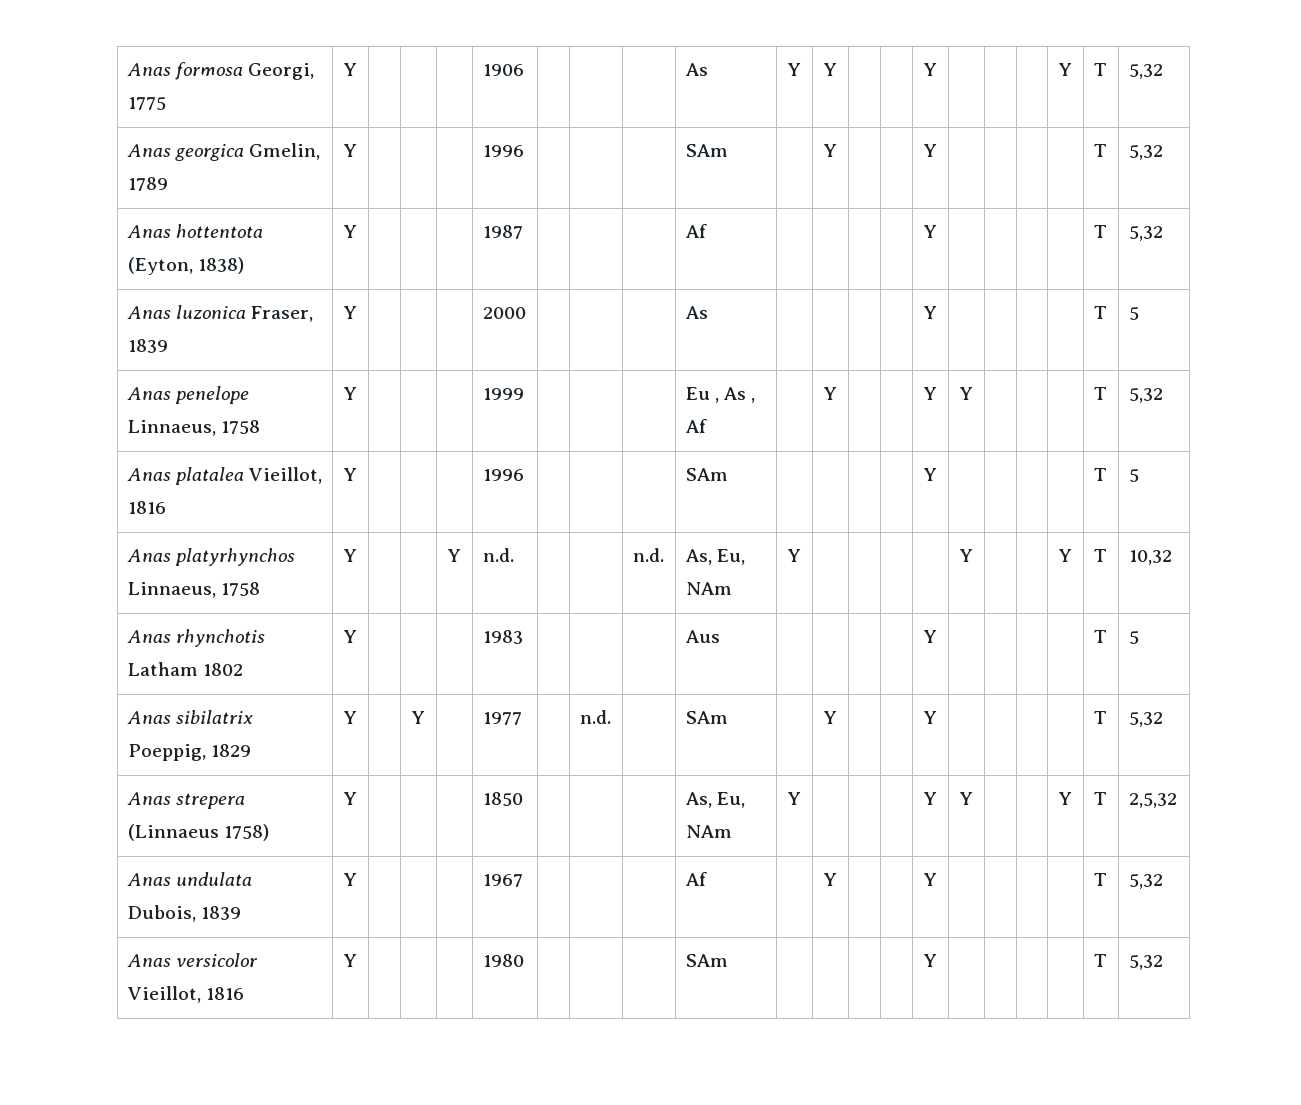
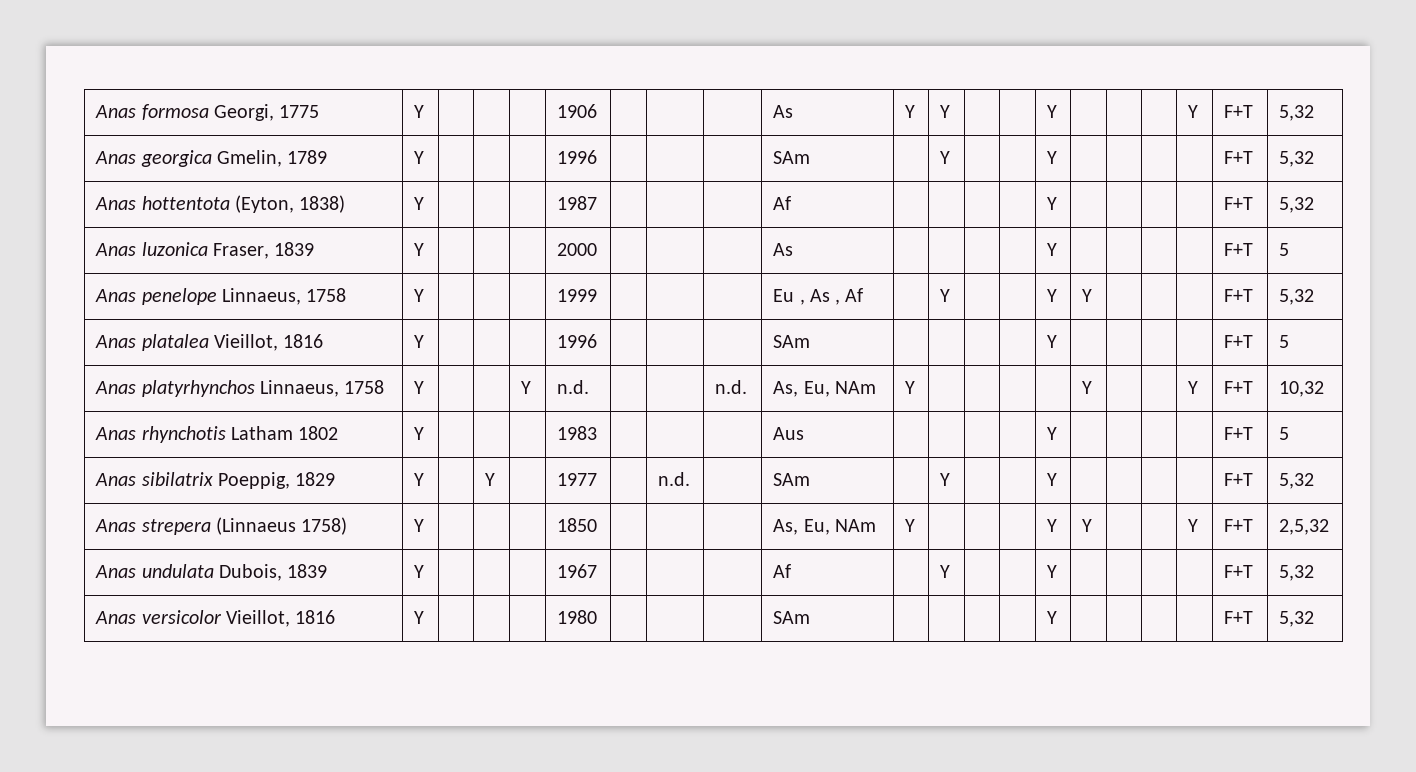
- Anas formosa Georgi, 1775 | Y | | | | 1906 | | | | As | Y | Y | | | Y | | | | Y | T | 5,32
+ Anas formosa Georgi, 1775 | Y | | | | 1906 | | | | As | Y | Y | | | Y | | | | Y | F+T | 5,32
- Anas georgica Gmelin, 1789 | Y | | | | 1996 | | | | SAm | | Y | | | Y | | | | | T | 5,32
+ Anas georgica Gmelin, 1789 | Y | | | | 1996 | | | | SAm | | Y | | | Y | | | | | F+T | 5,32
- Anas hottentota (Eyton, 1838) | Y | | | | 1987 | | | | Af | | | | | Y | | | | | T | 5,32
+ Anas hottentota (Eyton, 1838) | Y | | | | 1987 | | | | Af | | | | | Y | | | | | F+T | 5,32
- Anas luzonica Fraser, 1839 | Y | | | | 2000 | | | | As | | | | | Y | | | | | T | 5
+ Anas luzonica Fraser, 1839 | Y | | | | 2000 | | | | As | | | | | Y | | | | | F+T | 5
- Anas penelope Linnaeus, 1758 | Y | | | | 1999 | | | | Eu , As , Af | | Y | | | Y | Y | | | | T | 5,32
+ Anas penelope Linnaeus, 1758 | Y | | | | 1999 | | | | Eu , As , Af | | Y | | | Y | Y | | | | F+T | 5,32
- Anas platalea Vieillot, 1816 | Y | | | | 1996 | | | | SAm | | | | | Y | | | | | T | 5
+ Anas platalea Vieillot, 1816 | Y | | | | 1996 | | | | SAm | | | | | Y | | | | | F+T | 5
- Anas platyrhynchos Linnaeus, 1758 | Y | | | Y | n.d. | | | n.d. | As, Eu, NAm | Y | | | | | Y | | | Y | T | 10,32
+ Anas platyrhynchos Linnaeus, 1758 | Y | | | Y | n.d. | | | n.d. | As, Eu, NAm | Y | | | | | Y | | | Y | F+T | 10,32
- Anas rhynchotis Latham 1802 | Y | | | | 1983 | | | | Aus | | | | | Y | | | | | T | 5
+ Anas rhynchotis Latham 1802 | Y | | | | 1983 | | | | Aus | | | | | Y | | | | | F+T | 5
- Anas sibilatrix Poeppig, 1829 | Y | | Y | | 1977 | | n.d. | | SAm | | Y | | | Y | | | | | T | 5,32
+ Anas sibilatrix Poeppig, 1829 | Y | | Y | | 1977 | | n.d. | | SAm | | Y | | | Y | | | | | F+T | 5,32
- Anas strepera (Linnaeus 1758) | Y | | | | 1850 | | | | As, Eu, NAm | Y | | | | Y | Y | | | Y | T | 2,5,32
+ Anas strepera (Linnaeus 1758) | Y | | | | 1850 | | | | As, Eu, NAm | Y | | | | Y | Y | | | Y | F+T | 2,5,32
- Anas undulata Dubois, 1839 | Y | | | | 1967 | | | | Af | | Y | | | Y | | | | | T | 5,32
+ Anas undulata Dubois, 1839 | Y | | | | 1967 | | | | Af | | Y | | | Y | | | | | F+T | 5,32
- Anas versicolor Vieillot, 1816 | Y | | | | 1980 | | | | SAm | | | | | Y | | | | | T | 5,32
+ Anas versicolor Vieillot, 1816 | Y | | | | 1980 | | | | SAm | | | | | Y | | | | | F+T | 5,32

